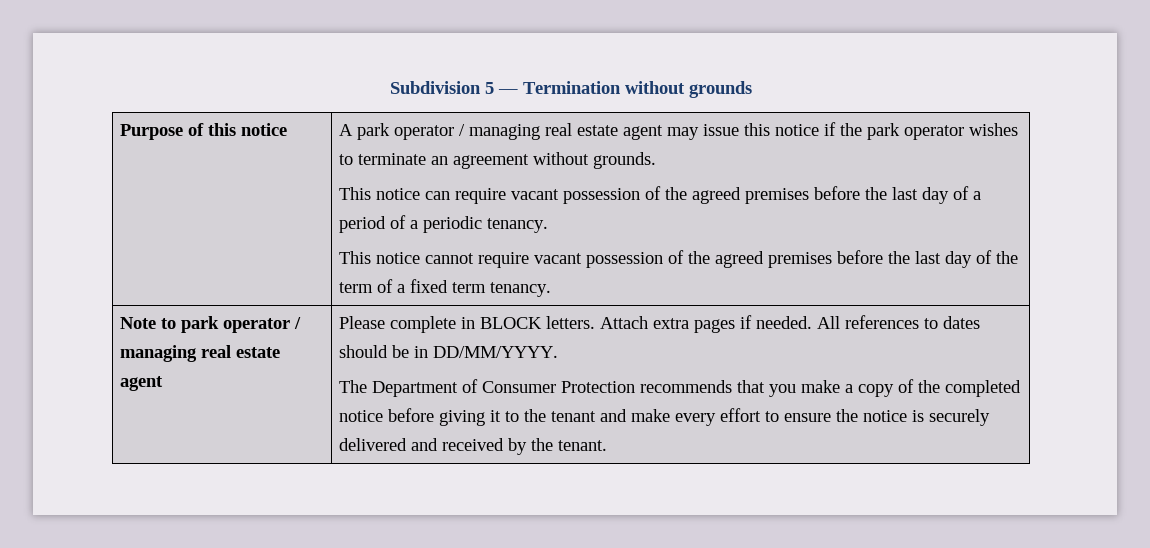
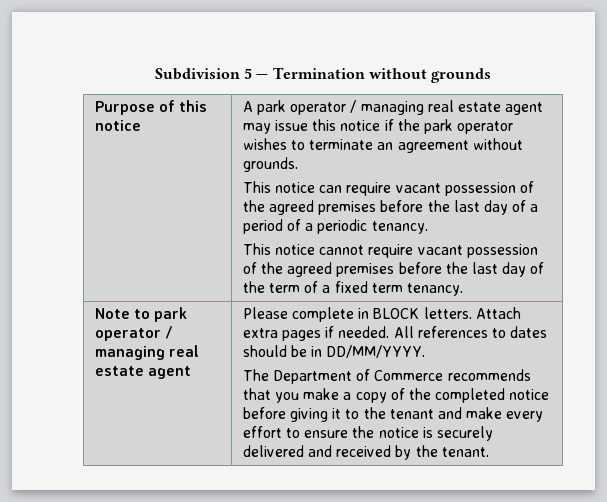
- The Department of Consumer Protection recommends that you make a copy of the completed notice before giving it to the tenant and make every effort to ensure the notice is securely delivered and received by the tenant.
+ The Department of Commerce recommends that you make a copy of the completed notice before giving it to the tenant and make every effort to ensure the notice is securely delivered and received by the tenant.

